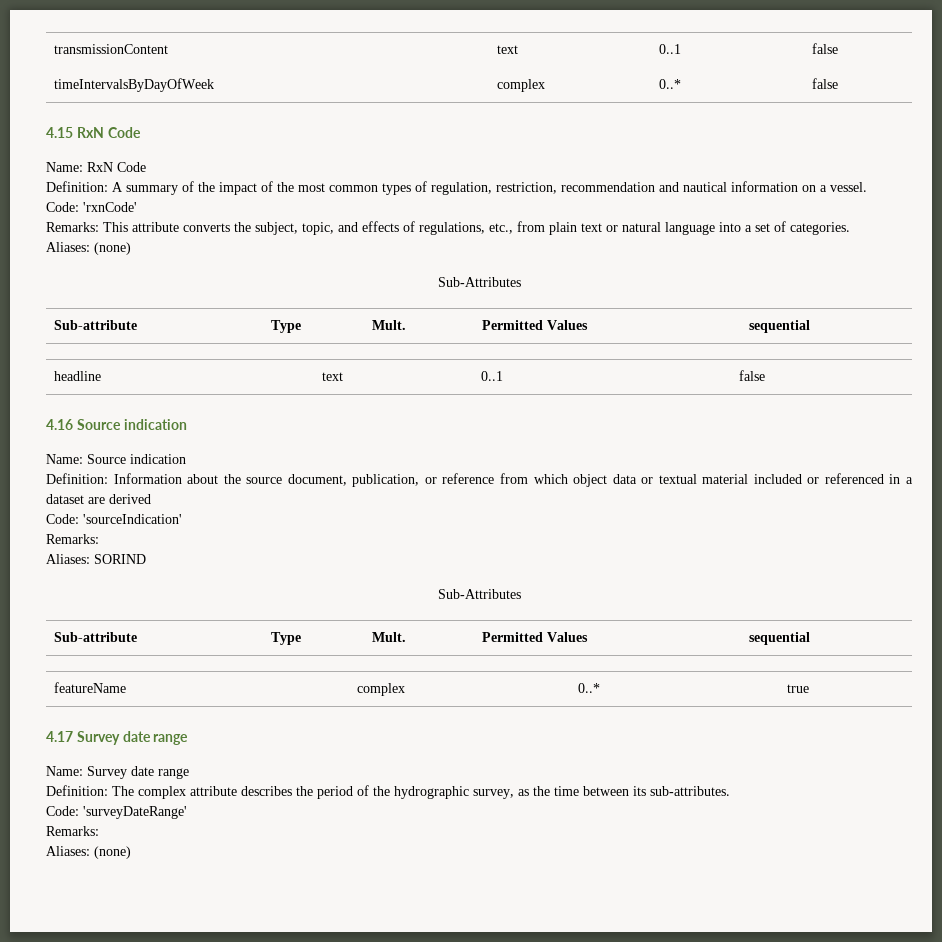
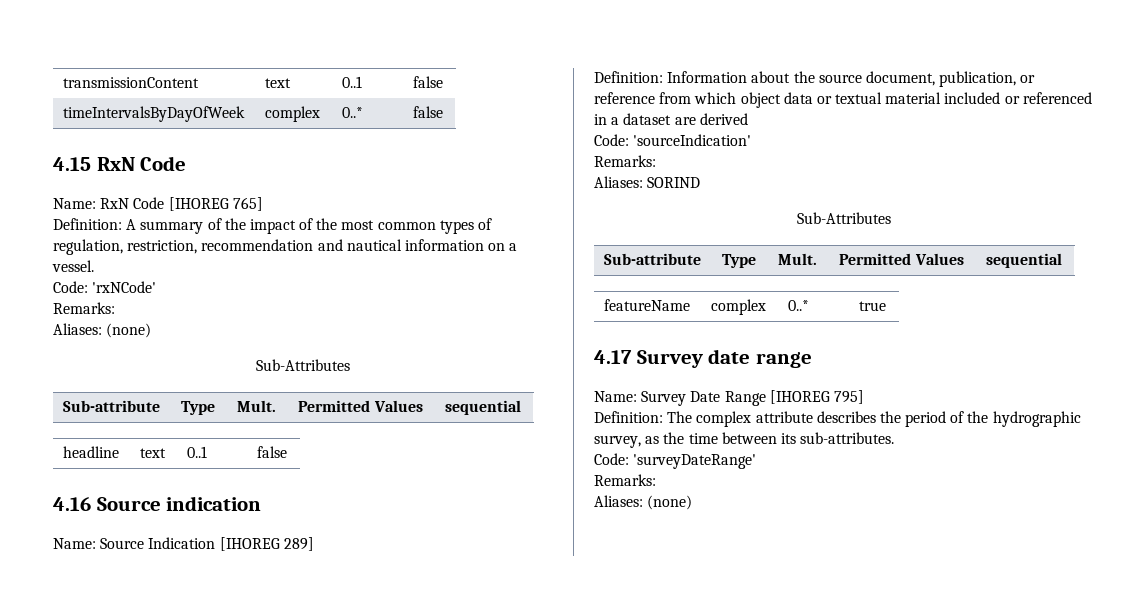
- Name: RxN Code
+ Name: RxN Code [IHOREG 765]
- Code: 'rxnCode'
- Remarks: This attribute converts the subject, topic, and effects of regulations, etc., from plain text or natural language into a set of categories.
+ Code: 'rxNCode'
+ Remarks:
- Name: Source indication
+ Name: Source Indication [IHOREG 289]
- Name: Survey date range
+ Name: Survey Date Range [IHOREG 795]

